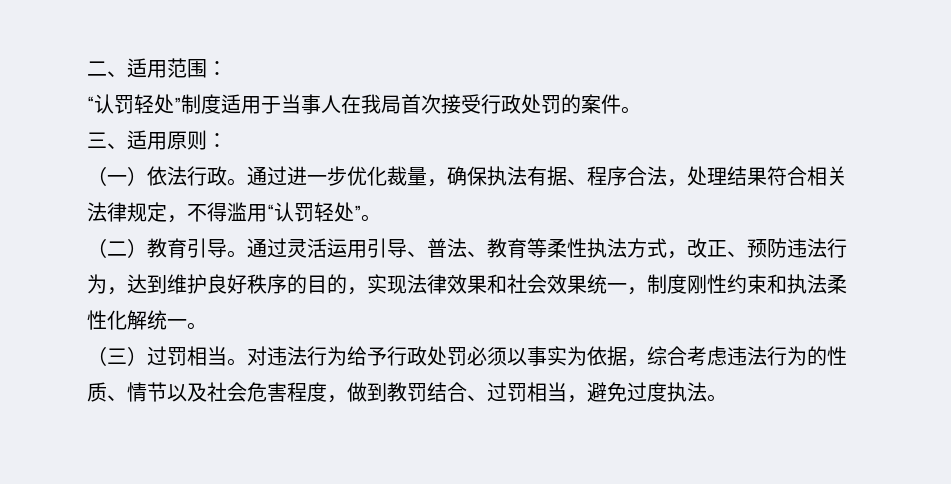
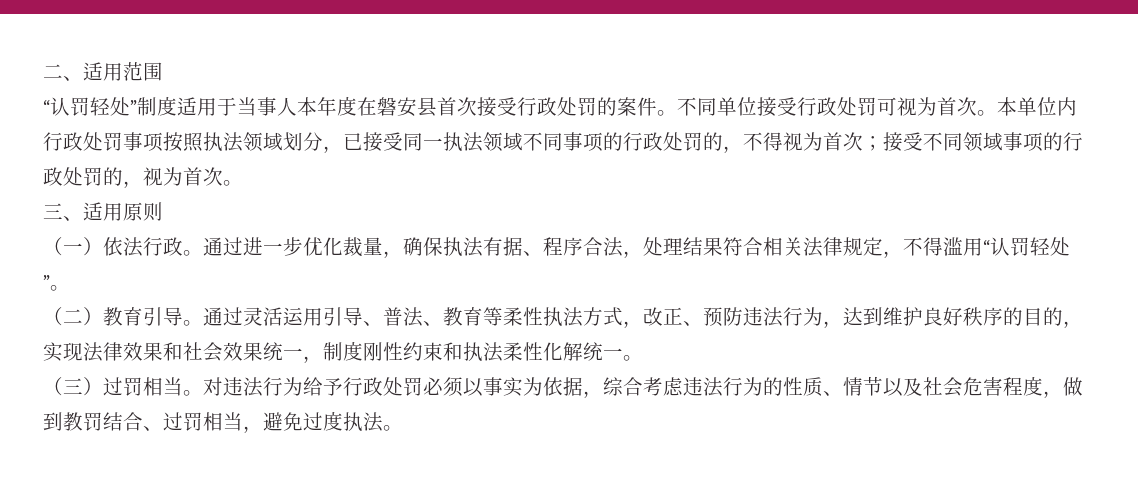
- 二、适用范围：
+ 二、适用范围
- “认罚轻处”制度适用于当事人在我局首次接受行政处罚的案件。
+ “认罚轻处”制度适用于当事人本年度在磐安县首次接受行政处罚的案件。不同单位接受行政处罚可视为首次。本单位内行政处罚事项按照执法领域划分，已接受同一执法领域不同事项的行政处罚的，不得视为首次；接受不同领域事项的行政处罚的，视为首次。
- 三、适用原则：
+ 三、适用原则

